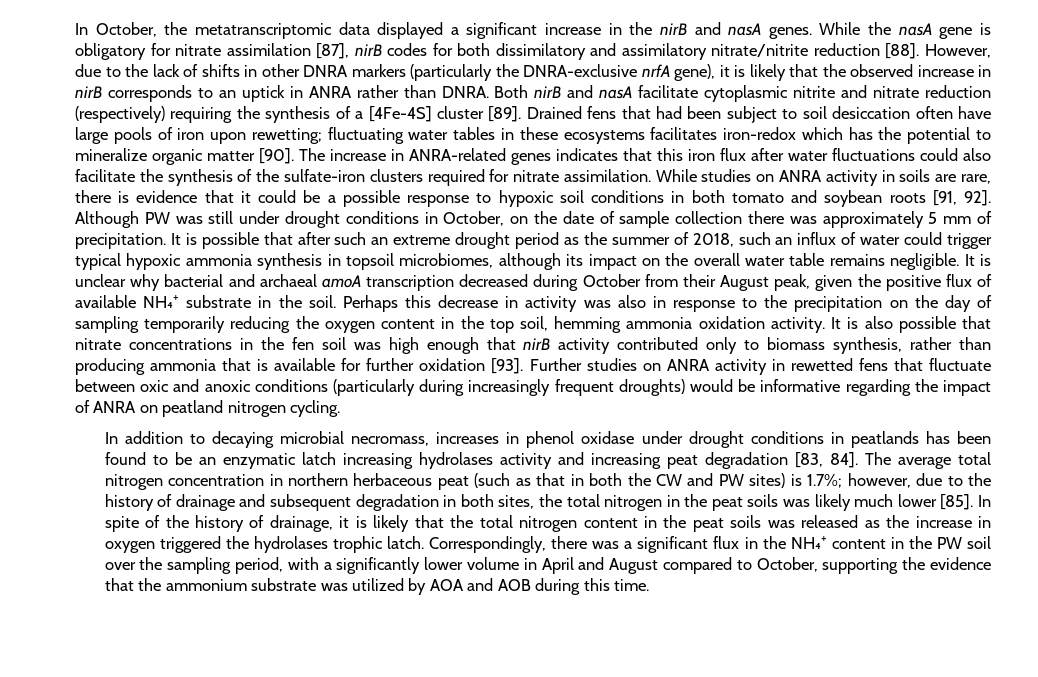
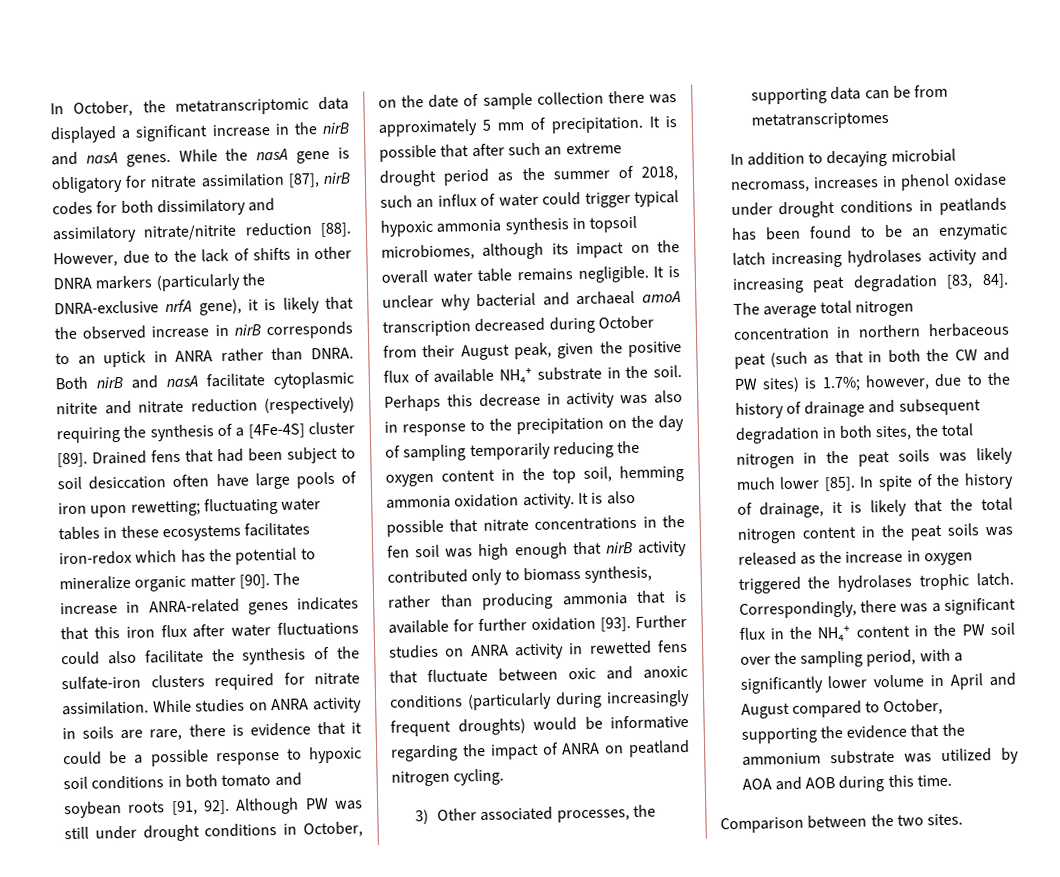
+ 3) Other associated processes, the supporting data can be from metatranscriptomes
+ Comparison between the two sites.

